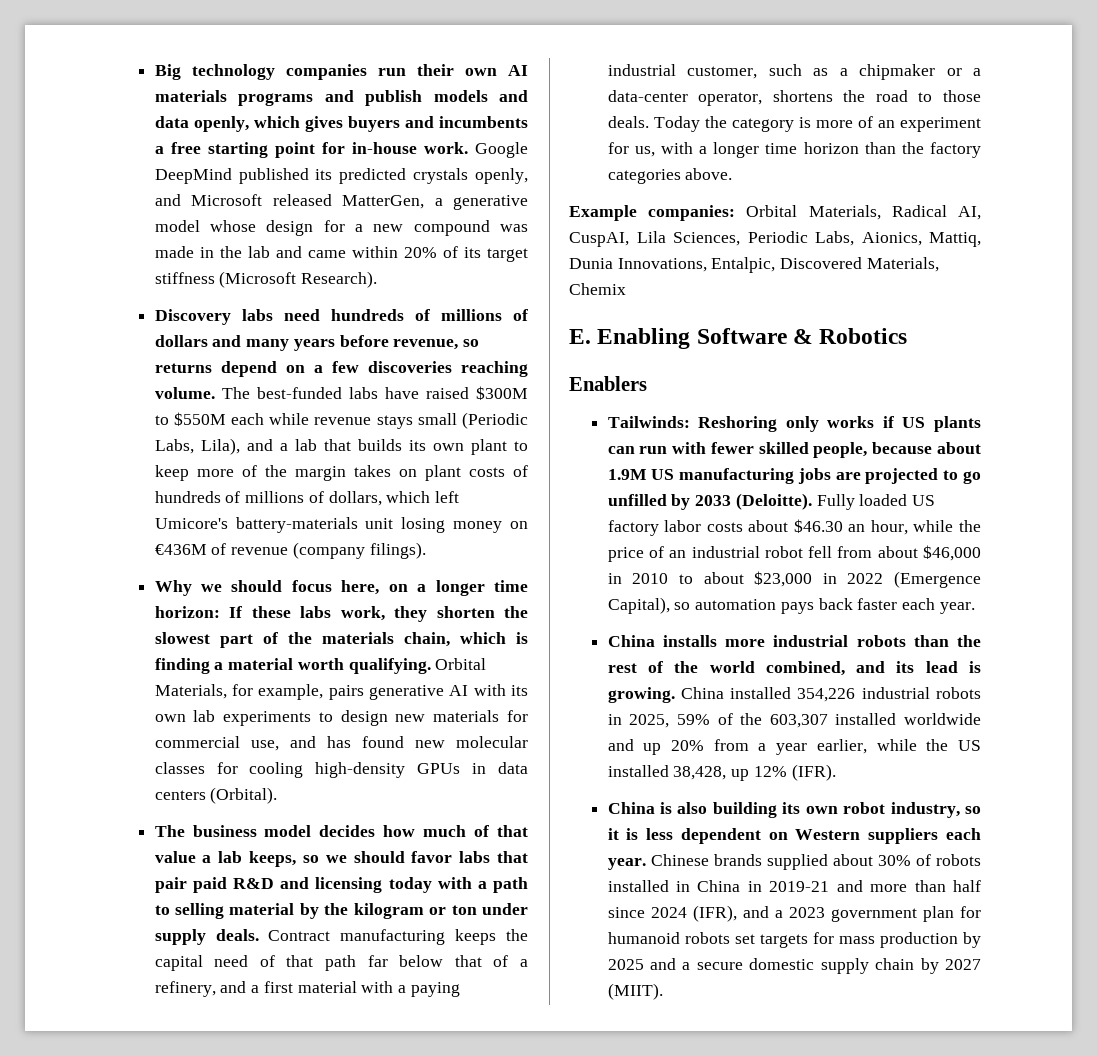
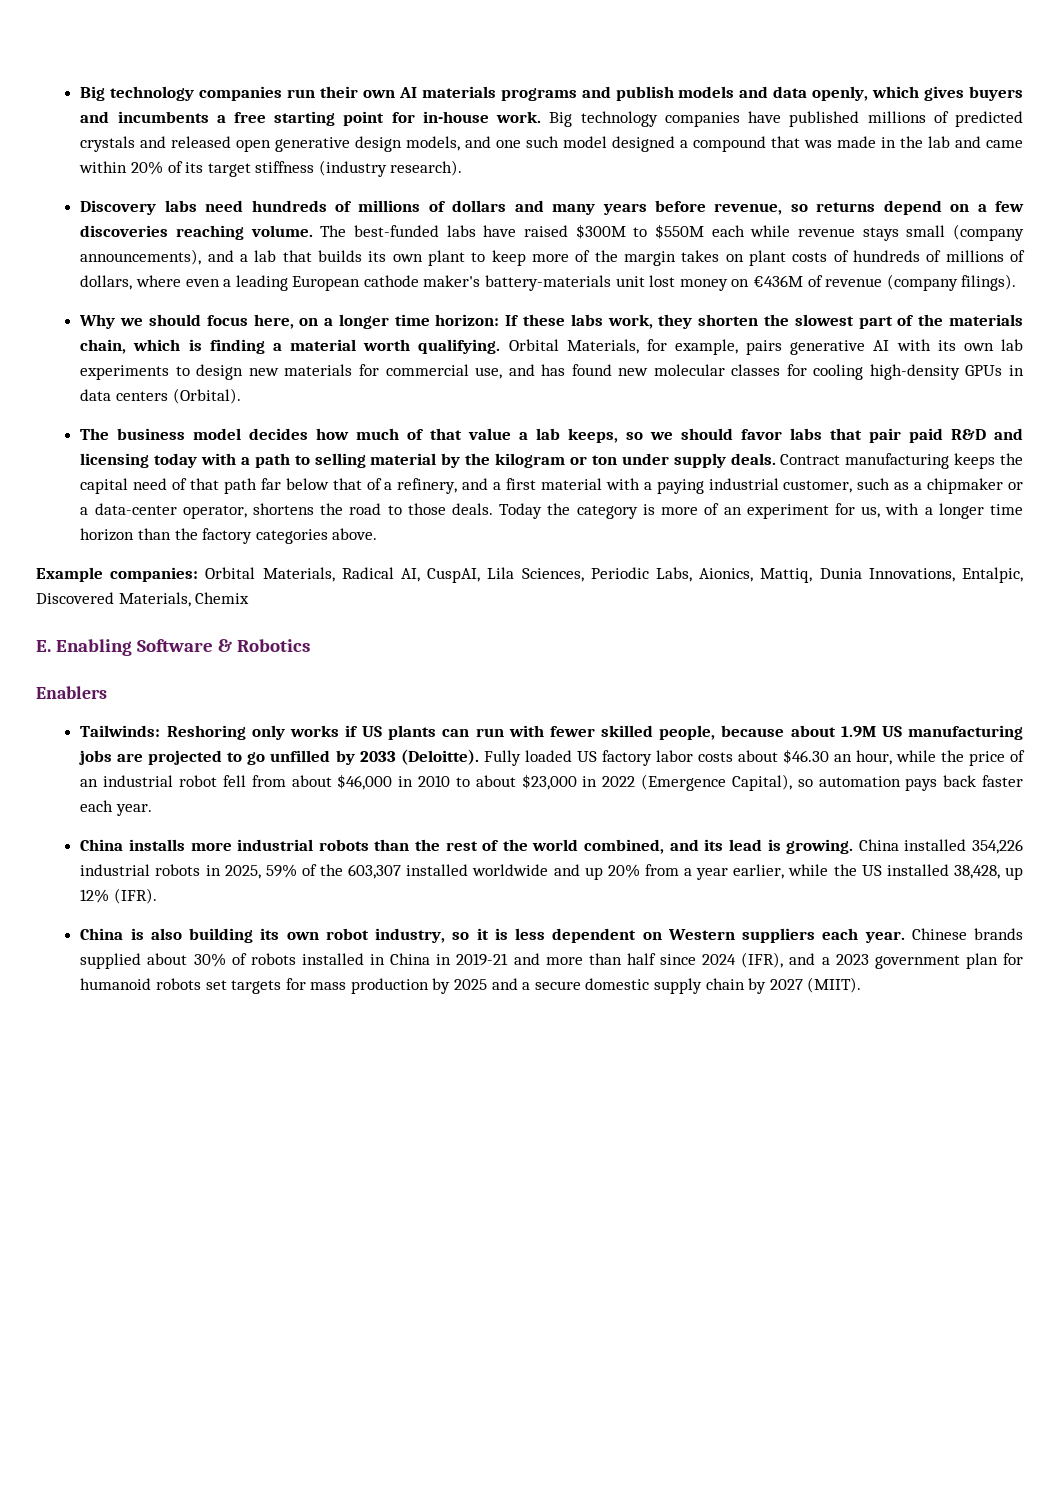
- Google DeepMind published its predicted crystals openly, and Microsoft released MatterGen, a generative model whose design for a new compound was made in the lab and came within 20% of its target stiffness (Microsoft Research).
+ Big technology companies have published millions of predicted crystals and released open generative design models, and one such model designed a compound that was made in the lab and came within 20% of its target stiffness (industry research).
- The best-funded labs have raised $300M to $550M each while revenue stays small (Periodic Labs, Lila), and a lab that builds its own plant to keep more of the margin takes on plant costs of hundreds of millions of dollars, which left Umicore's battery-materials unit losing money on €436M of revenue (company filings).
+ The best-funded labs have raised $300M to $550M each while revenue stays small (company announcements), and a lab that builds its own plant to keep more of the margin takes on plant costs of hundreds of millions of dollars, where even a leading European cathode maker's battery-materials unit lost money on €436M of revenue (company filings).

